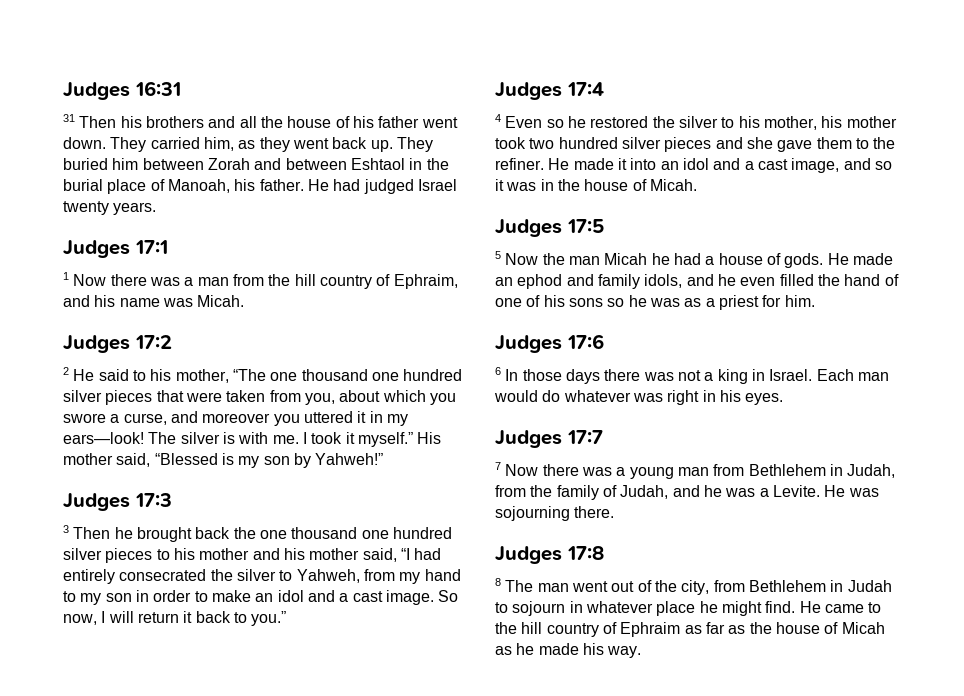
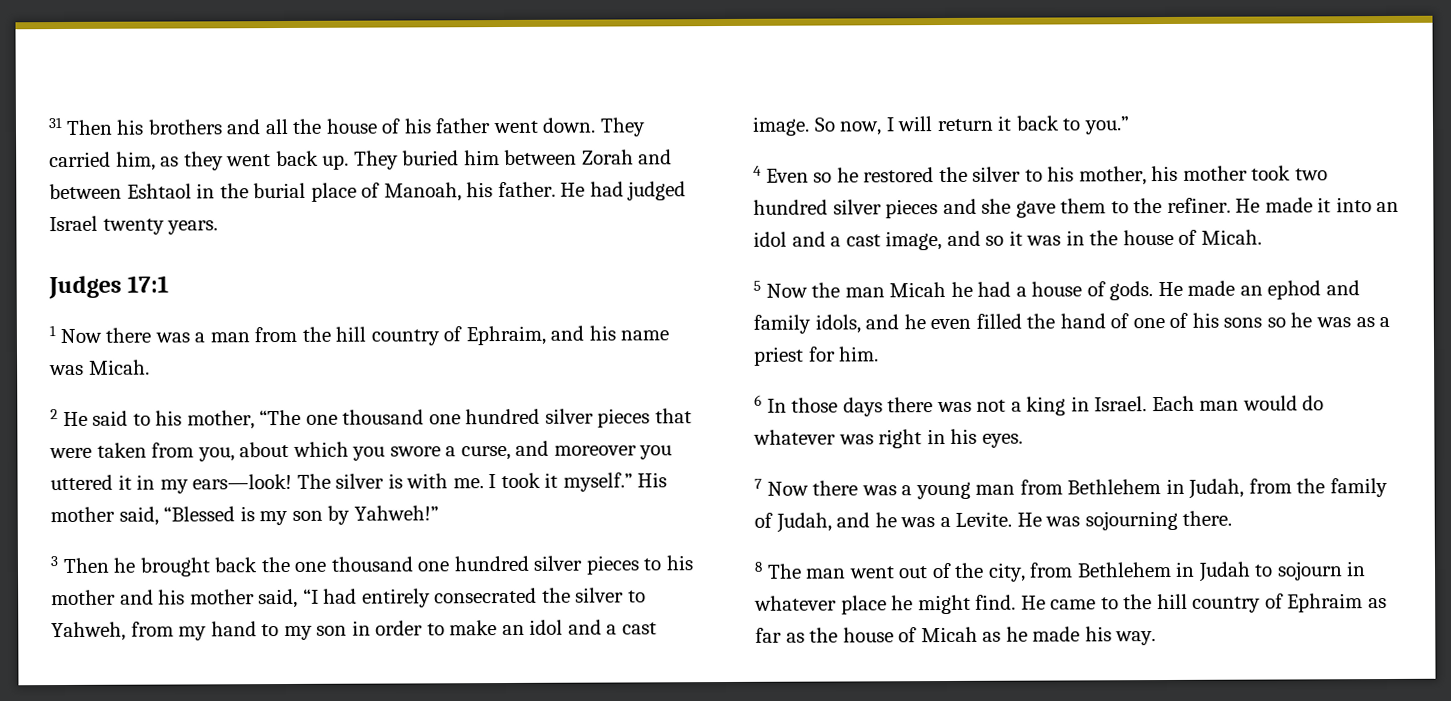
- Judges 16:31
- Judges 17:2
- Judges 17:3
- Judges 17:4
- Judges 17:5
- Judges 17:6
- Judges 17:7
- Judges 17:8

